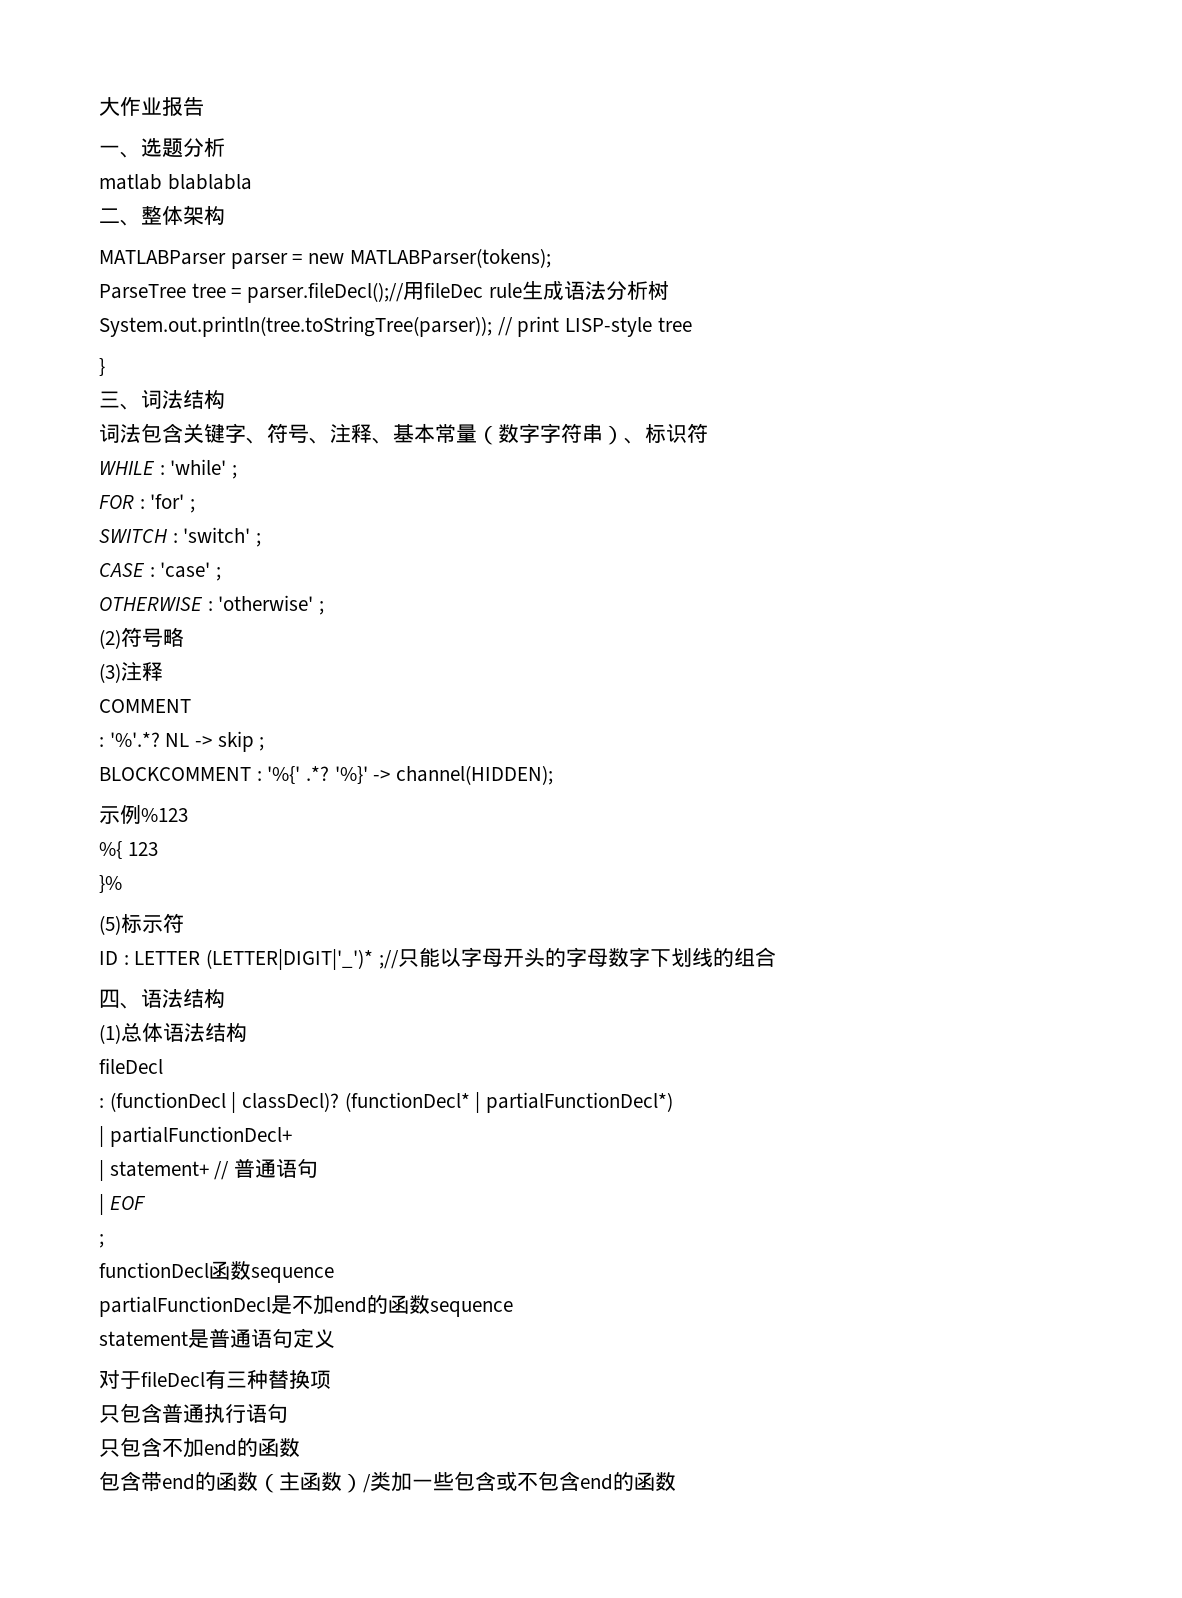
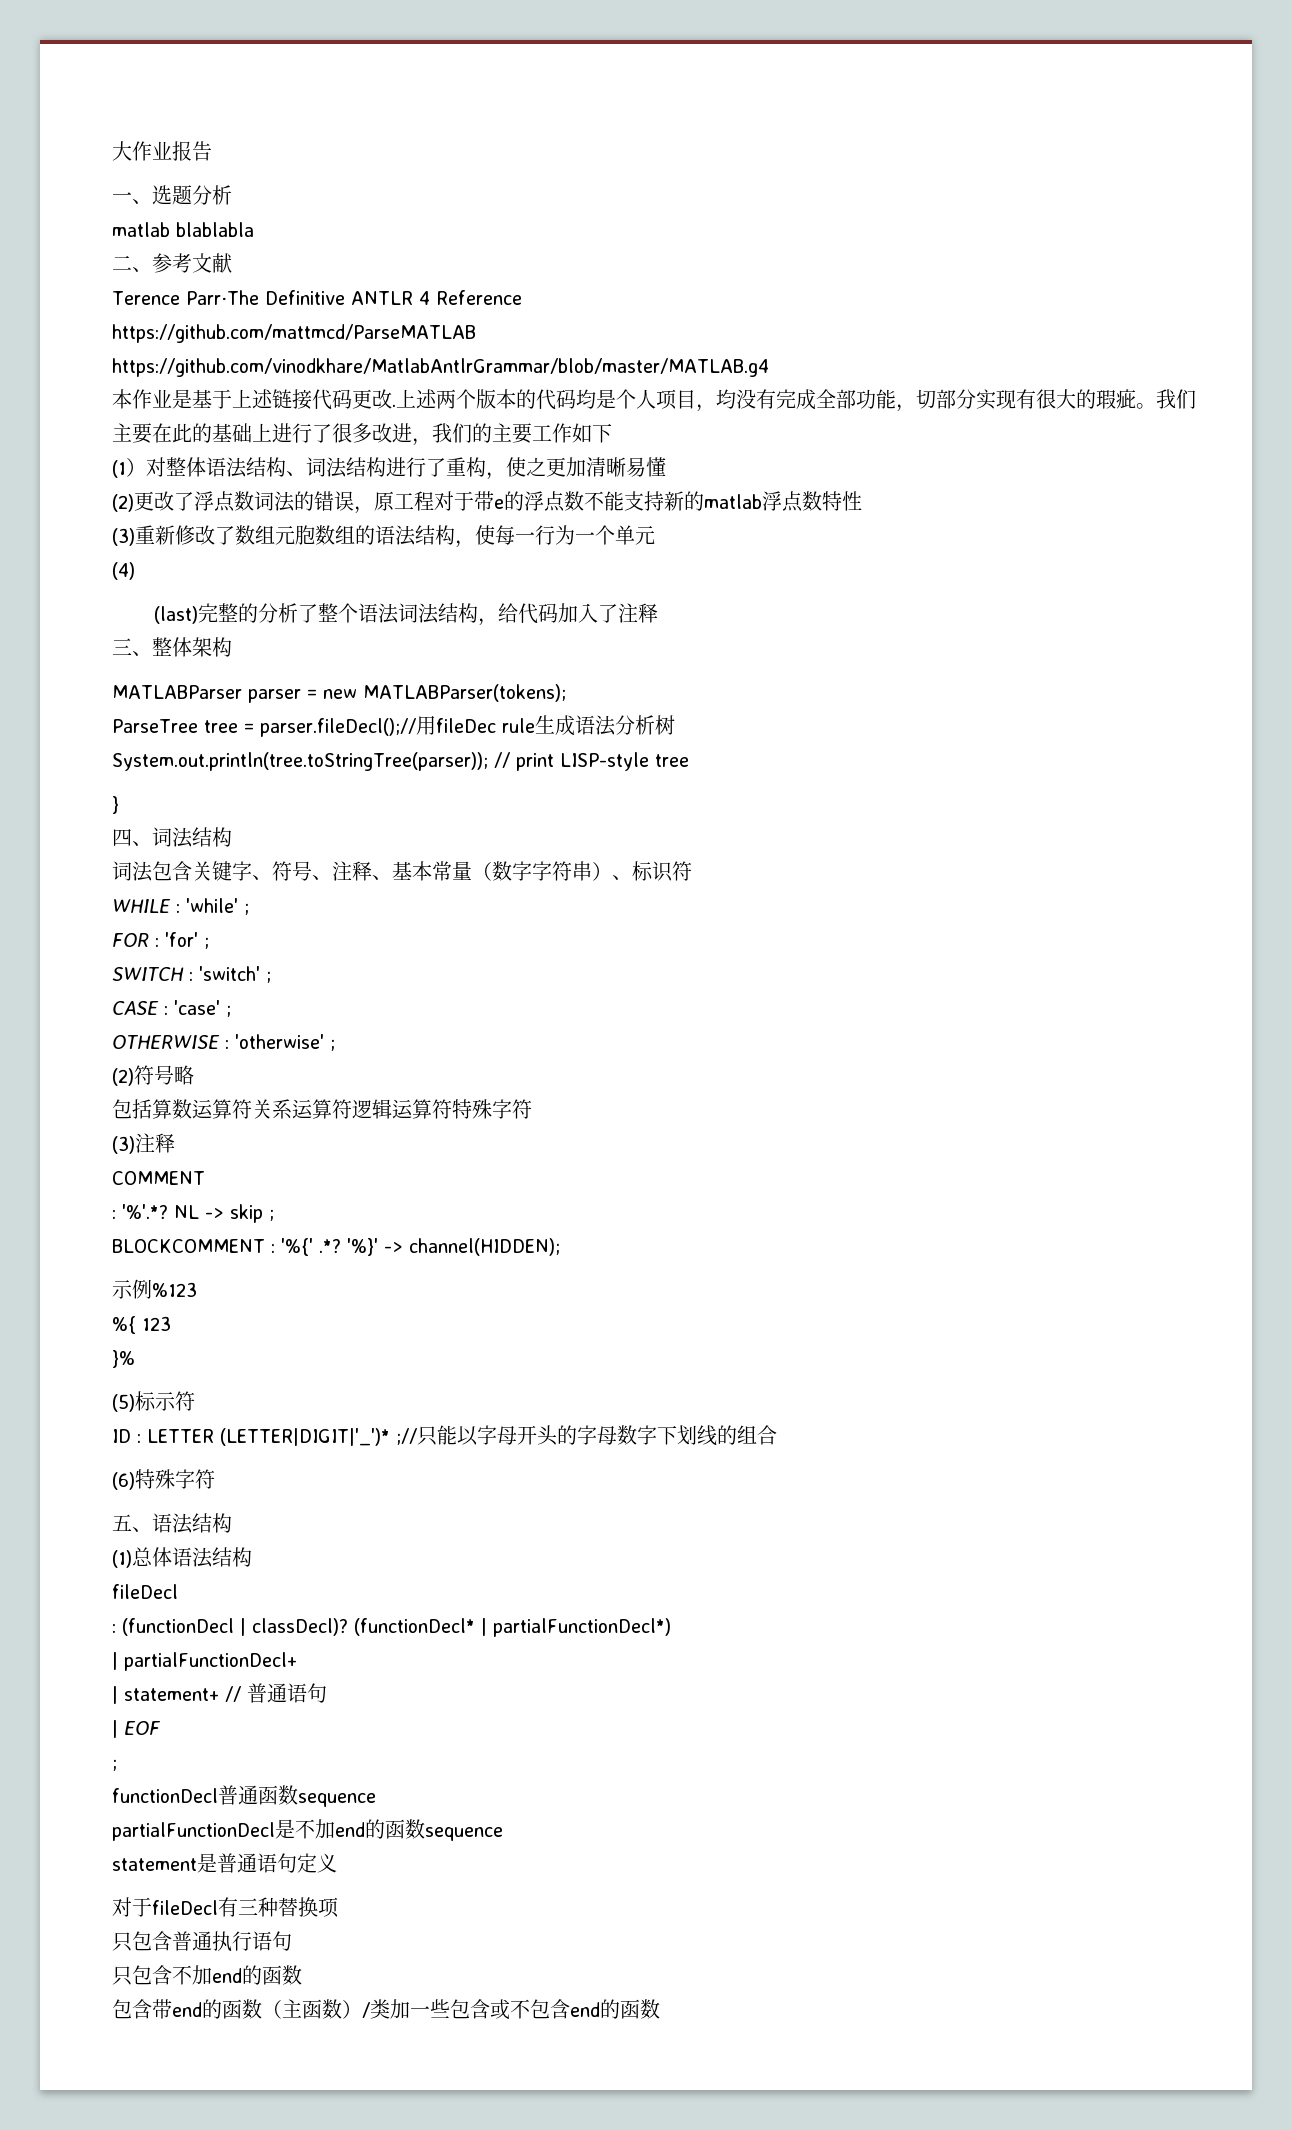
- 二、整体架构
+ 二、参考文献
+ Terence Parr·The Definitive ANTLR 4 Reference
+ https://github.com/mattmcd/ParseMATLAB
+ https://github.com/vinodkhare/MatlabAntlrGrammar/blob/master/MATLAB.g4
+ 本作业是基于上述链接代码更改.上述两个版本的代码均是个人项目，均没有完成全部功能，切部分实现有很大的瑕疵。我们主要在此的基础上进行了很多改进，我们的主要工作如下
+ (1）对整体语法结构、词法结构进行了重构，使之更加清晰易懂
+ (2)更改了浮点数词法的错误，原工程对于带e的浮点数不能支持新的matlab浮点数特性
+ (3)重新修改了数组元胞数组的语法结构，使每一行为一个单元
+ (4)
+ (last)完整的分析了整个语法词法结构，给代码加入了注释
+ 三、整体架构
- 三、词法结构
+ 四、词法结构
+ 包括算数运算符关系运算符逻辑运算符特殊字符
- 四、语法结构
+ (6)特殊字符
+ 五、语法结构
- functionDecl函数sequence
+ functionDecl普通函数sequence

